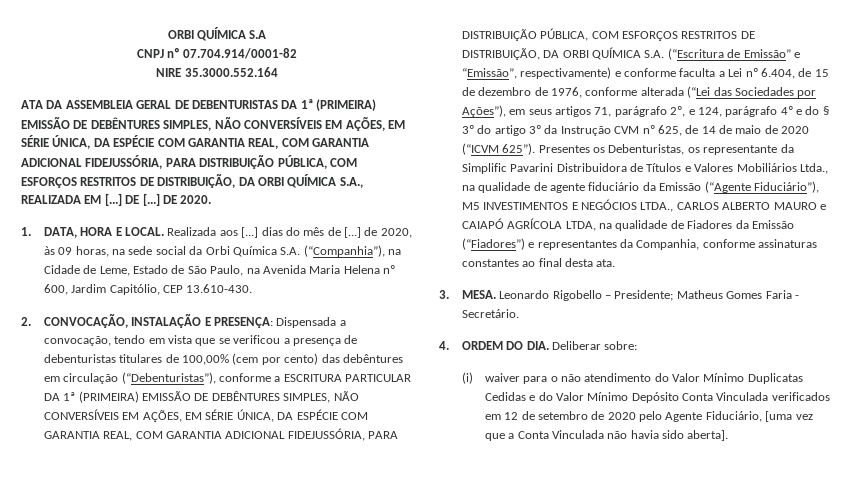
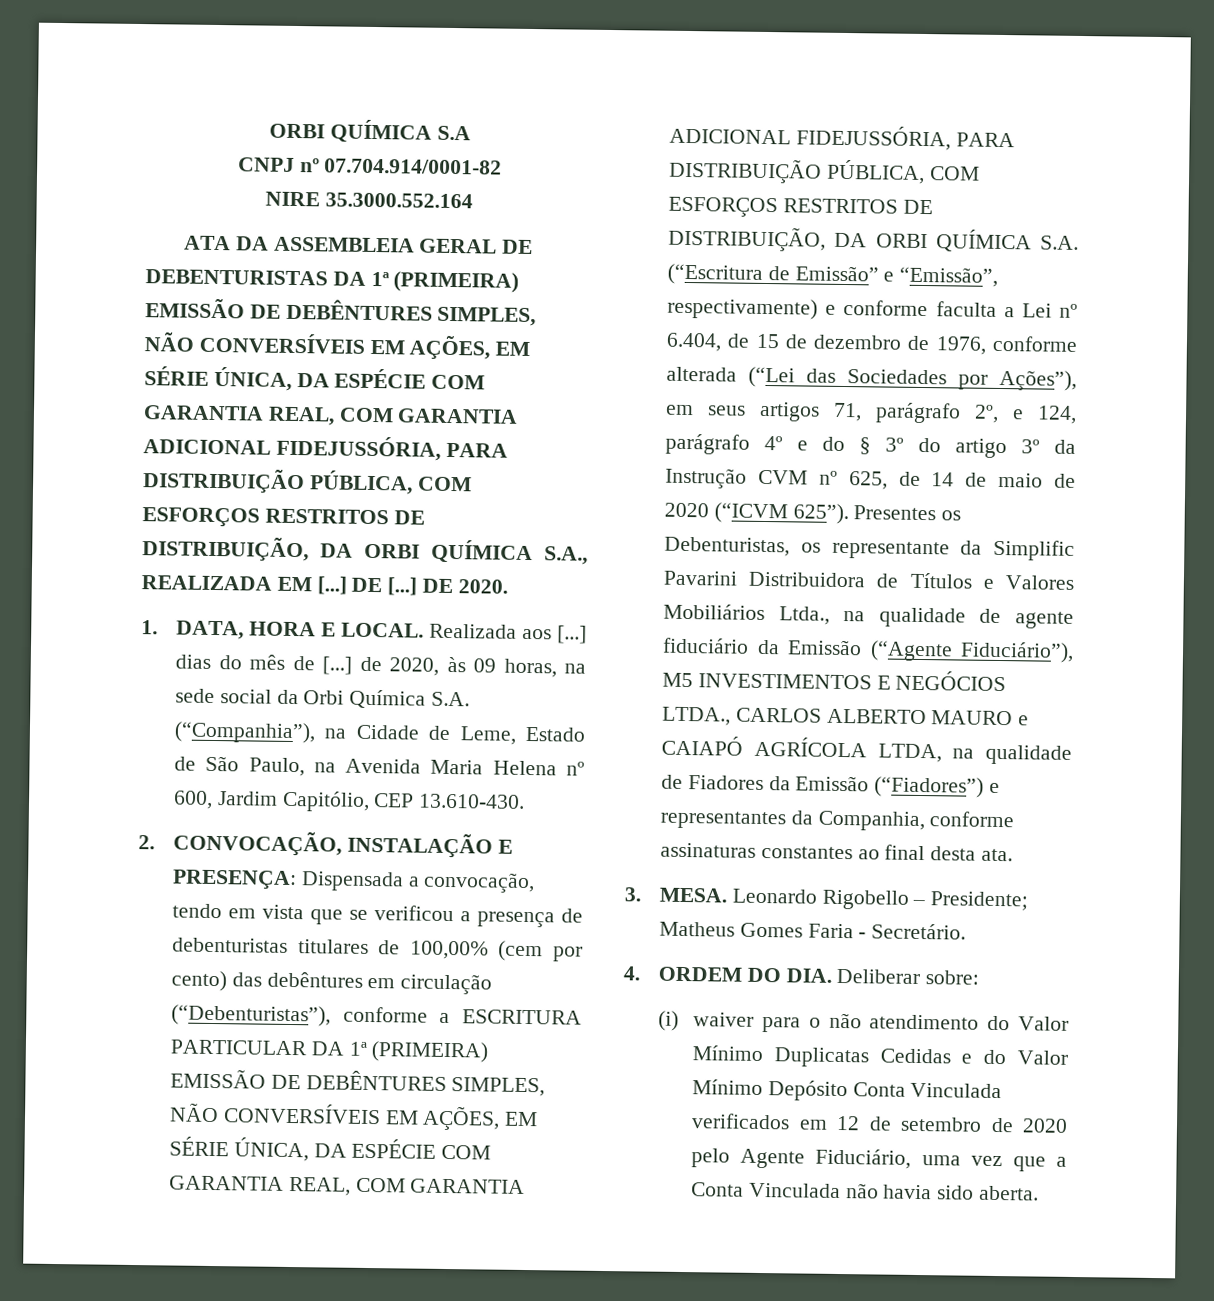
- (i) waiver para o não atendimento do Valor Mínimo Duplicatas Cedidas e do Valor Mínimo Depósito Conta Vinculada verificados em 12 de setembro de 2020 pelo Agente Fiduciário, [uma vez que a Conta Vinculada não havia sido aberta].
+ (i) waiver para o não atendimento do Valor Mínimo Duplicatas Cedidas e do Valor Mínimo Depósito Conta Vinculada verificados em 12 de setembro de 2020 pelo Agente Fiduciário, uma vez que a Conta Vinculada não havia sido aberta.

